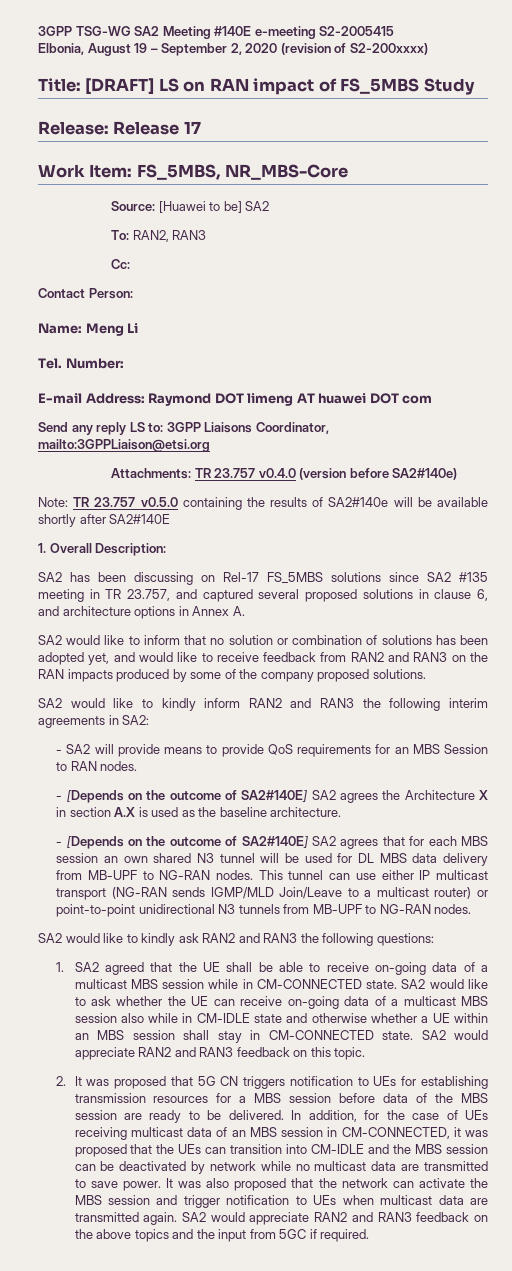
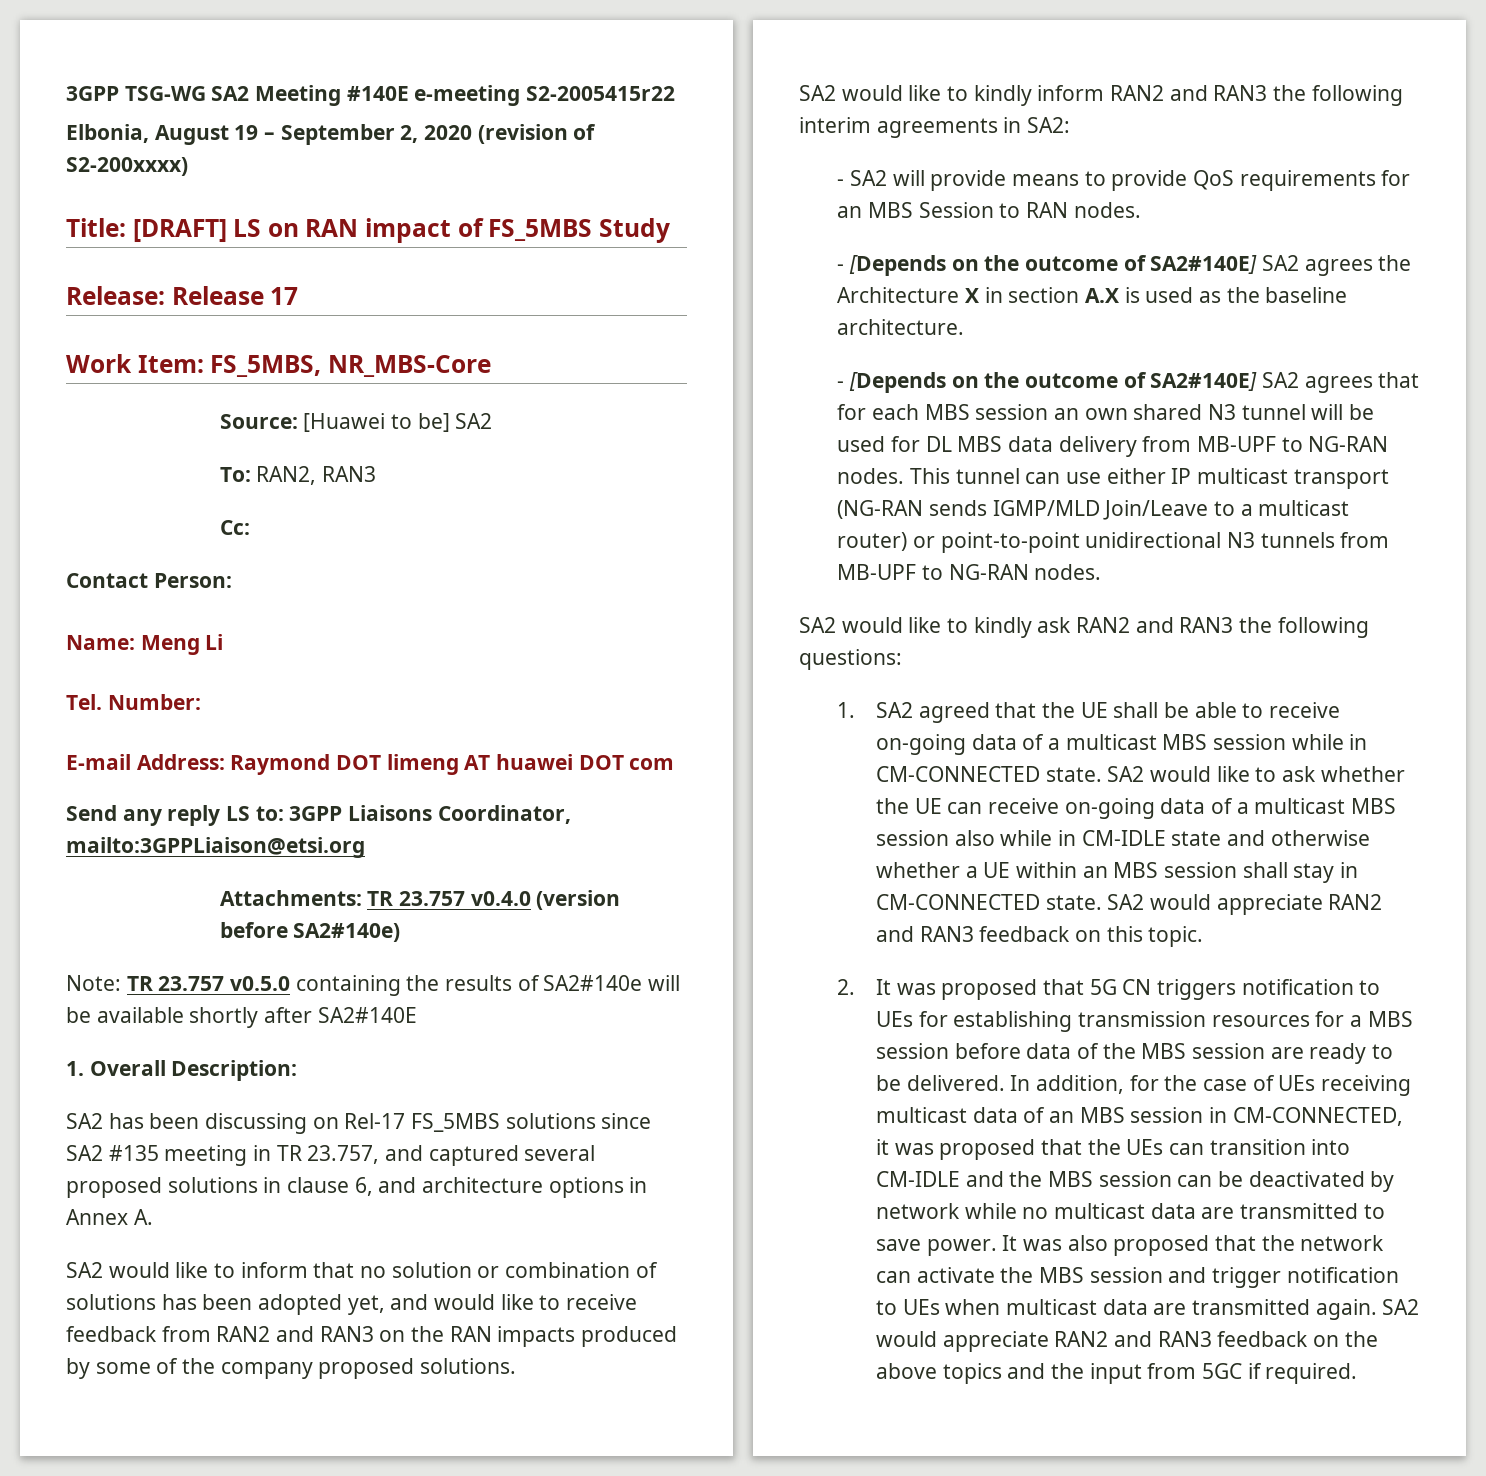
- 3GPP TSG-WG SA2 Meeting #140E e-meeting S2-2005415
+ 3GPP TSG-WG SA2 Meeting #140E e-meeting S2-2005415r22

